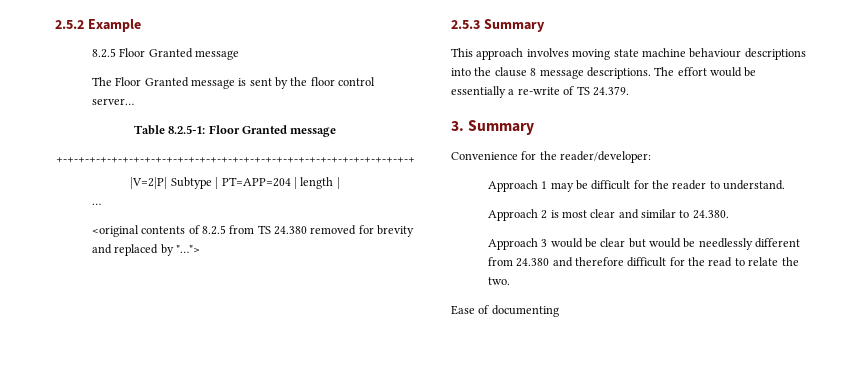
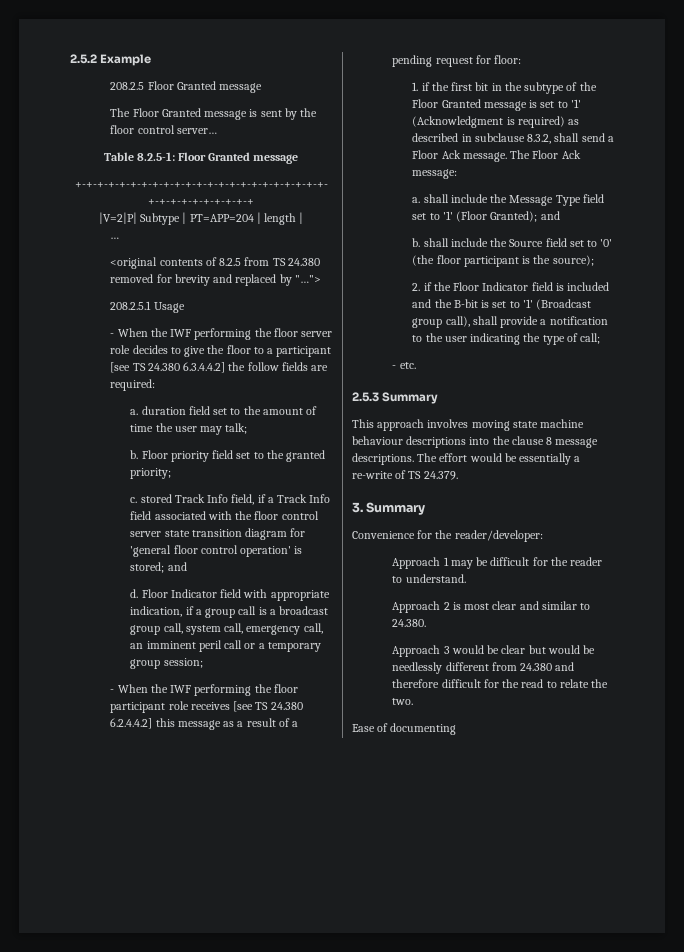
- 8.2.5 Floor Granted message
+ 208.2.5 Floor Granted message
+ 208.2.5.1 Usage
+ - When the IWF performing the floor server role decides to give the floor to a participant [see TS 24.380 6.3.4.4.2] the follow fields are required:
+ a. duration field set to the amount of time the user may talk;
+ b. Floor priority field set to the granted priority;
+ c. stored Track Info field, if a Track Info field associated with the floor control server state transition diagram for 'general floor control operation' is stored; and
+ d. Floor Indicator field with appropriate indication, if a group call is a broadcast group call, system call, emergency call, an imminent peril call or a temporary group session;
+ - When the IWF performing the floor participant role receives [see TS 24.380 6.2.4.4.2] this message as a result of a pending request for floor:
+ 1. if the first bit in the subtype of the Floor Granted message is set to '1' (Acknowledgment is required) as described in subclause 8.3.2, shall send a Floor Ack message. The Floor Ack message:
+ a. shall include the Message Type field set to '1' (Floor Granted); and
+ b. shall include the Source field set to '0' (the floor participant is the source);
+ 2. if the Floor Indicator field is included and the B-bit is set to '1' (Broadcast group call), shall provide a notification to the user indicating the type of call;
+ - etc.

